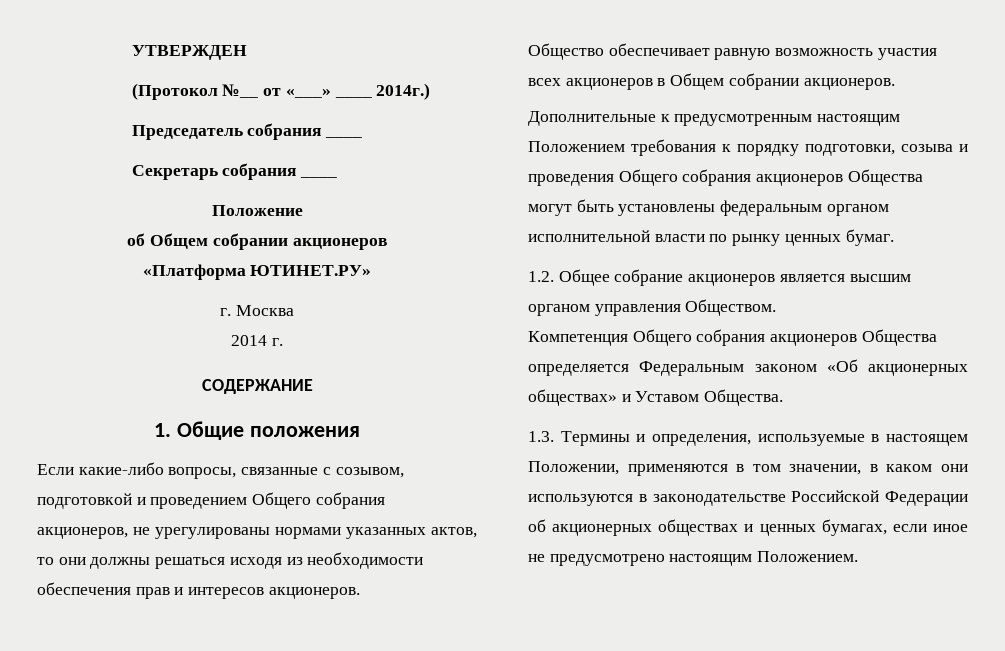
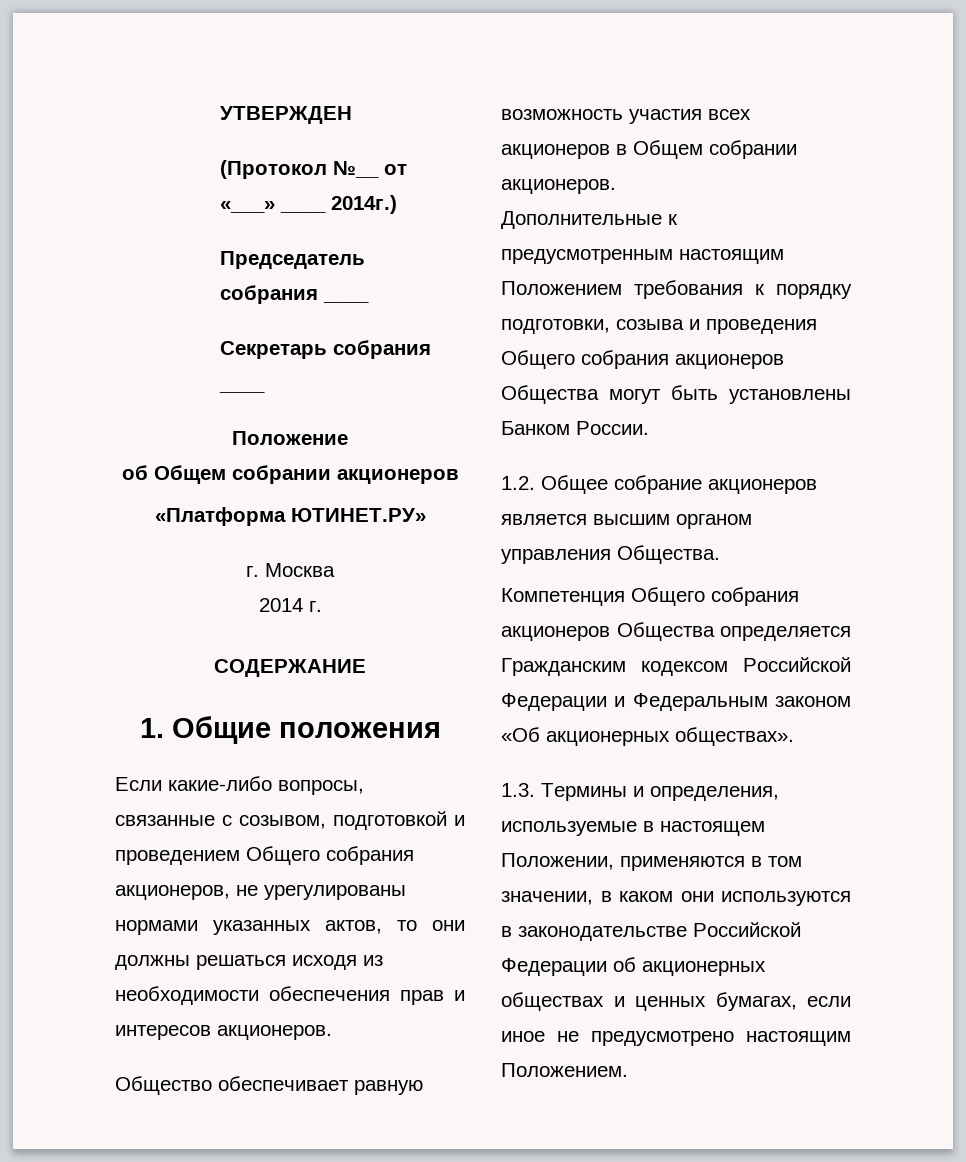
- Дополнительные к предусмотренным настоящим Положением требования к порядку подготовки, созыва и проведения Общего собрания акционеров Общества могут быть установлены федеральным органом исполнительной власти по рынку ценных бумаг.
+ Дополнительные к предусмотренным настоящим Положением требования к порядку подготовки, созыва и проведения Общего собрания акционеров Общества могут быть установлены Банком России.
- 1.2. Общее собрание акционеров является высшим органом управления Обществом.
+ 1.2. Общее собрание акционеров является высшим органом управления Общества.
- Компетенция Общего собрания акционеров Общества определяется Федеральным законом «Об акционерных обществах» и Уставом Общества.
+ Компетенция Общего собрания акционеров Общества определяется Гражданским кодексом Российской Федерации и Федеральным законом «Об акционерных обществах».

